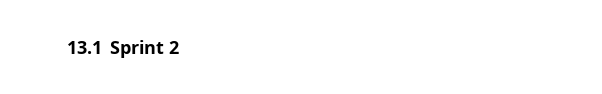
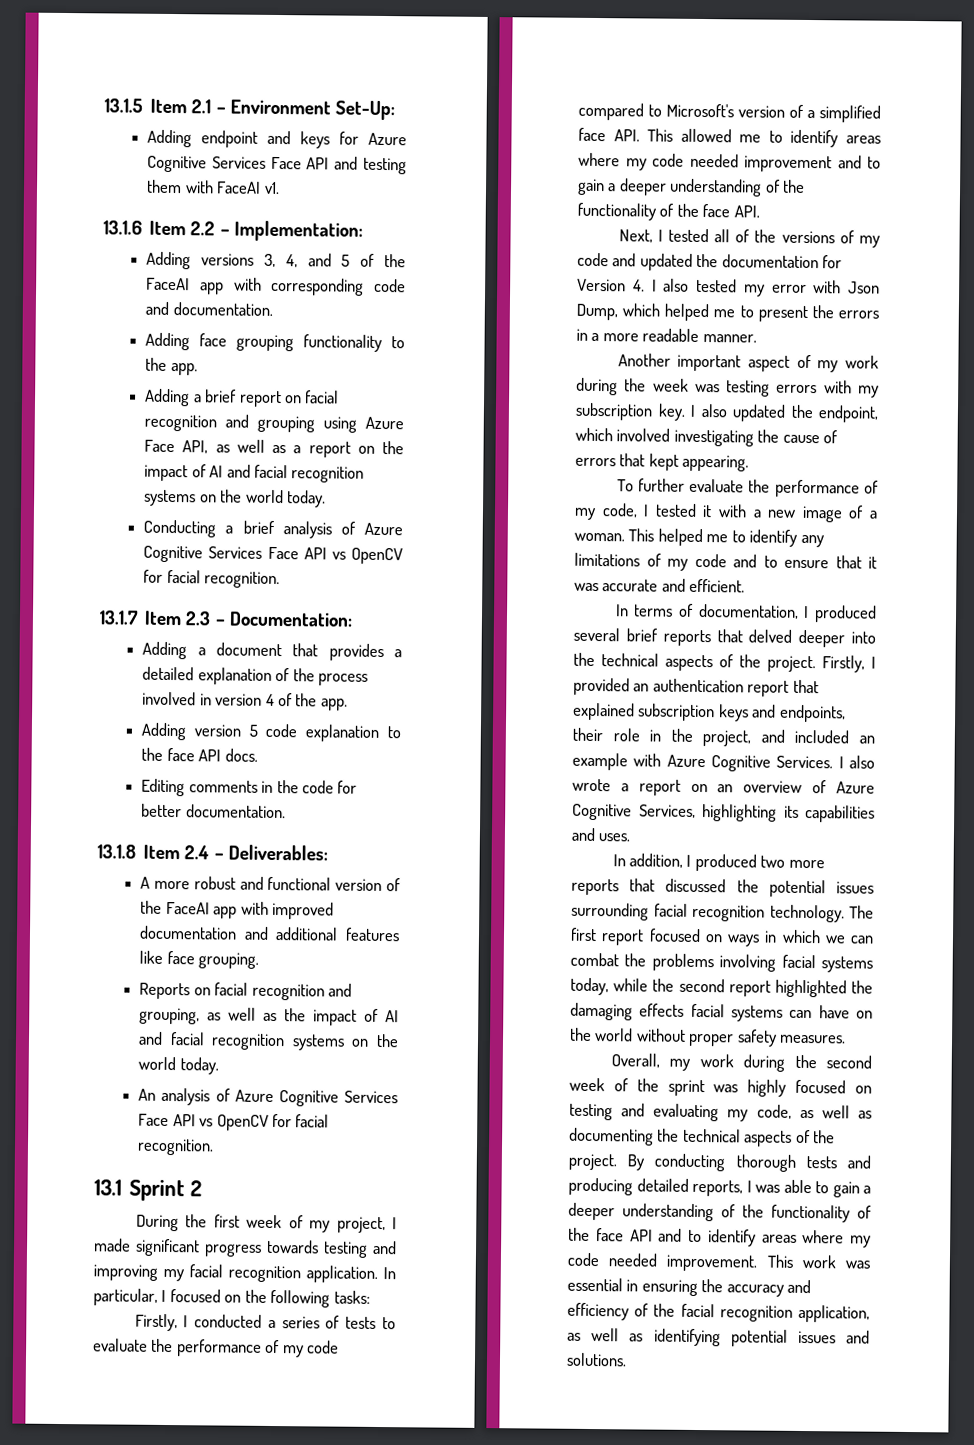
+ 13.1.5 Item 2.1 – Environment Set-Up:
+ Adding endpoint and keys for Azure Cognitive Services Face API and testing them with FaceAI v1.
+ 13.1.6 Item 2.2 – Implementation:
+ Adding versions 3, 4, and 5 of the FaceAI app with corresponding code and documentation.
+ Adding face grouping functionality to the app.
+ Adding a brief report on facial recognition and grouping using Azure Face API, as well as a report on the impact of AI and facial recognition systems on the world today.
+ Conducting a brief analysis of Azure Cognitive Services Face API vs OpenCV for facial recognition.
+ 13.1.7 Item 2.3 – Documentation:
+ Adding a document that provides a detailed explanation of the process involved in version 4 of the app.
+ Adding version 5 code explanation to the face API docs.
+ Editing comments in the code for better documentation.
+ 13.1.8 Item 2.4 – Deliverables:
+ A more robust and functional version of the FaceAI app with improved documentation and additional features like face grouping.
+ Reports on facial recognition and grouping, as well as the impact of AI and facial recognition systems on the world today.
+ An analysis of Azure Cognitive Services Face API vs OpenCV for facial recognition.
  13.1 Sprint 2
+ During the first week of my project, I made significant progress towards testing and improving my facial recognition application. In particular, I focused on the following tasks:
+ Firstly, I conducted a series of tests to evaluate the performance of my code compared to Microsoft's version of a simplified face API. This allowed me to identify areas where my code needed improvement and to gain a deeper understanding of the functionality of the face API.
+ Next, I tested all of the versions of my code and updated the documentation for Version 4. I also tested my error with Json Dump, which helped me to present the errors in a more readable manner.
+ Another important aspect of my work during the week was testing errors with my subscription key. I also updated the endpoint, which involved investigating the cause of errors that kept appearing.
+ To further evaluate the performance of my code, I tested it with a new image of a woman. This helped me to identify any limitations of my code and to ensure that it was accurate and efficient.
+ In terms of documentation, I produced several brief reports that delved deeper into the technical aspects of the project. Firstly, I provided an authentication report that explained subscription keys and endpoints, their role in the project, and included an example with Azure Cognitive Services. I also wrote a report on an overview of Azure Cognitive Services, highlighting its capabilities and uses.
+ In addition, I produced two more reports that discussed the potential issues surrounding facial recognition technology. The first report focused on ways in which we can combat the problems involving facial systems today, while the second report highlighted the damaging effects facial systems can have on the world without proper safety measures.
+ Overall, my work during the second week of the sprint was highly focused on testing and evaluating my code, as well as documenting the technical aspects of the project. By conducting thorough tests and producing detailed reports, I was able to gain a deeper understanding of the functionality of the face API and to identify areas where my code needed improvement. This work was essential in ensuring the accuracy and efficiency of the facial recognition application, as well as identifying potential issues and solutions.

